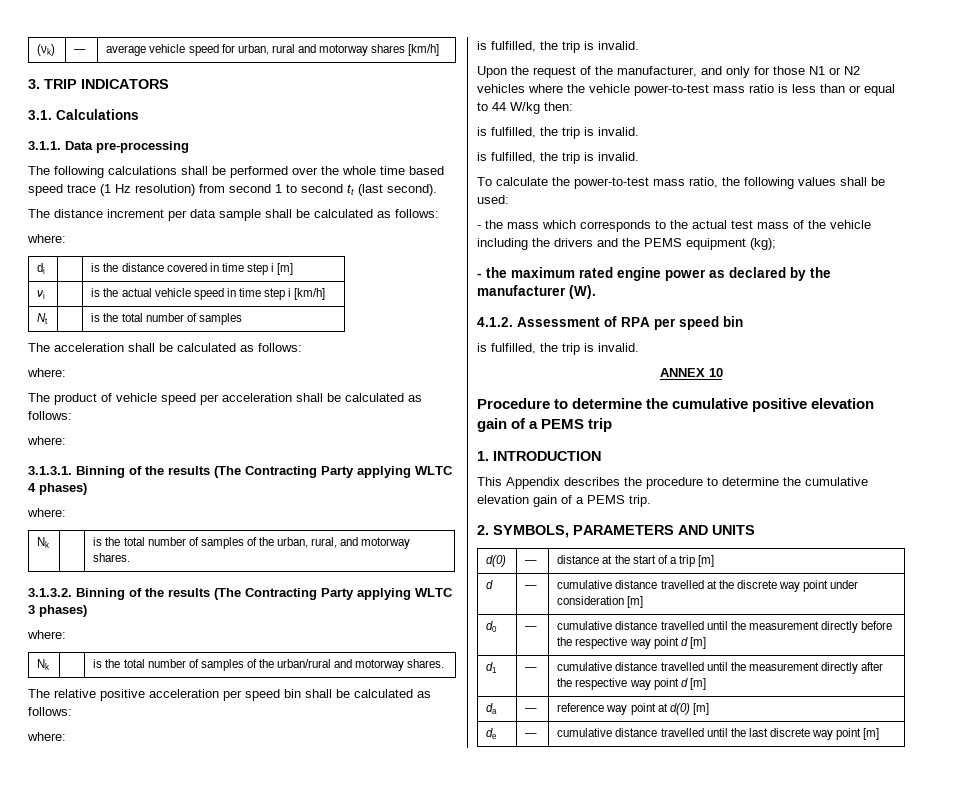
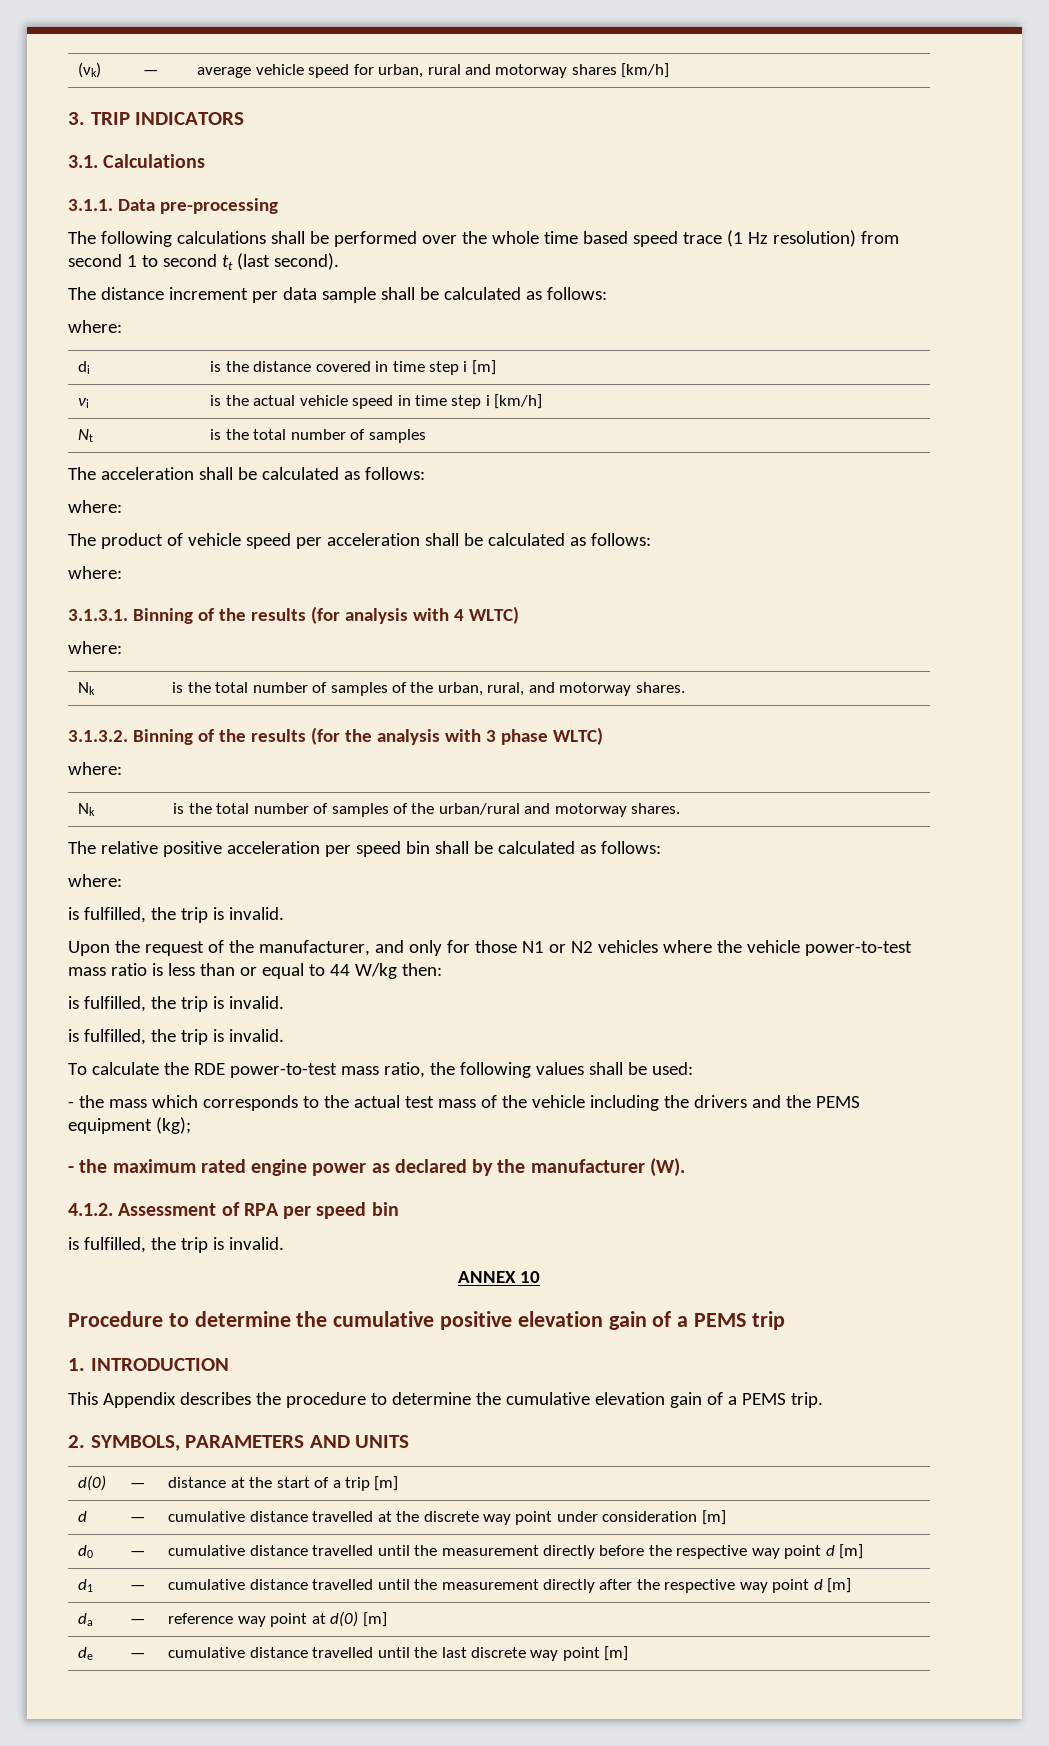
- 3.1.3.1. Binning of the results (The Contracting Party applying WLTC 4 phases)
+ 3.1.3.1. Binning of the results (for analysis with 4 WLTC)
- 3.1.3.2. Binning of the results (The Contracting Party applying WLTC 3 phases)
+ 3.1.3.2. Binning of the results (for the analysis with 3 phase WLTC)
- To calculate the power-to-test mass ratio, the following values shall be used:
+ To calculate the RDE power-to-test mass ratio, the following values shall be used:

